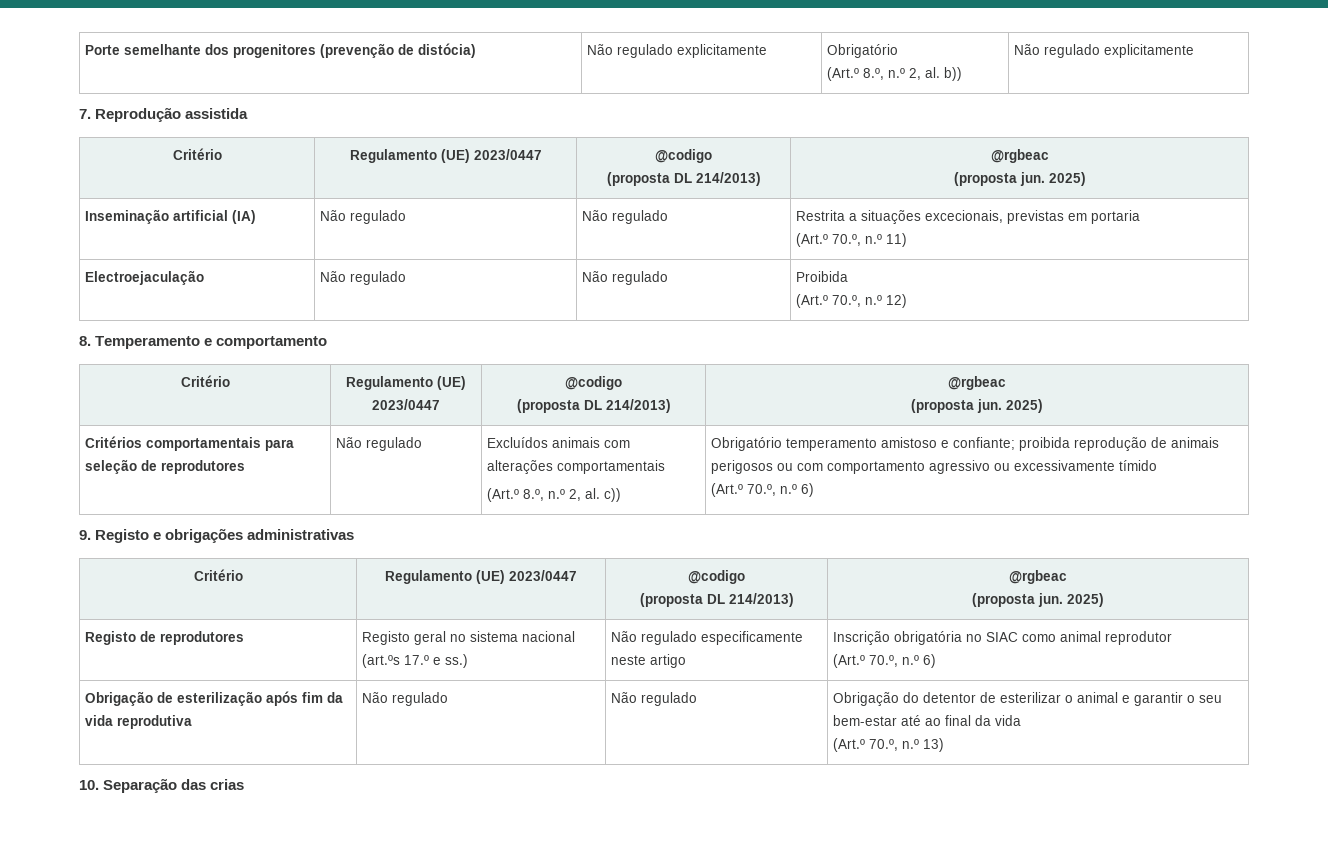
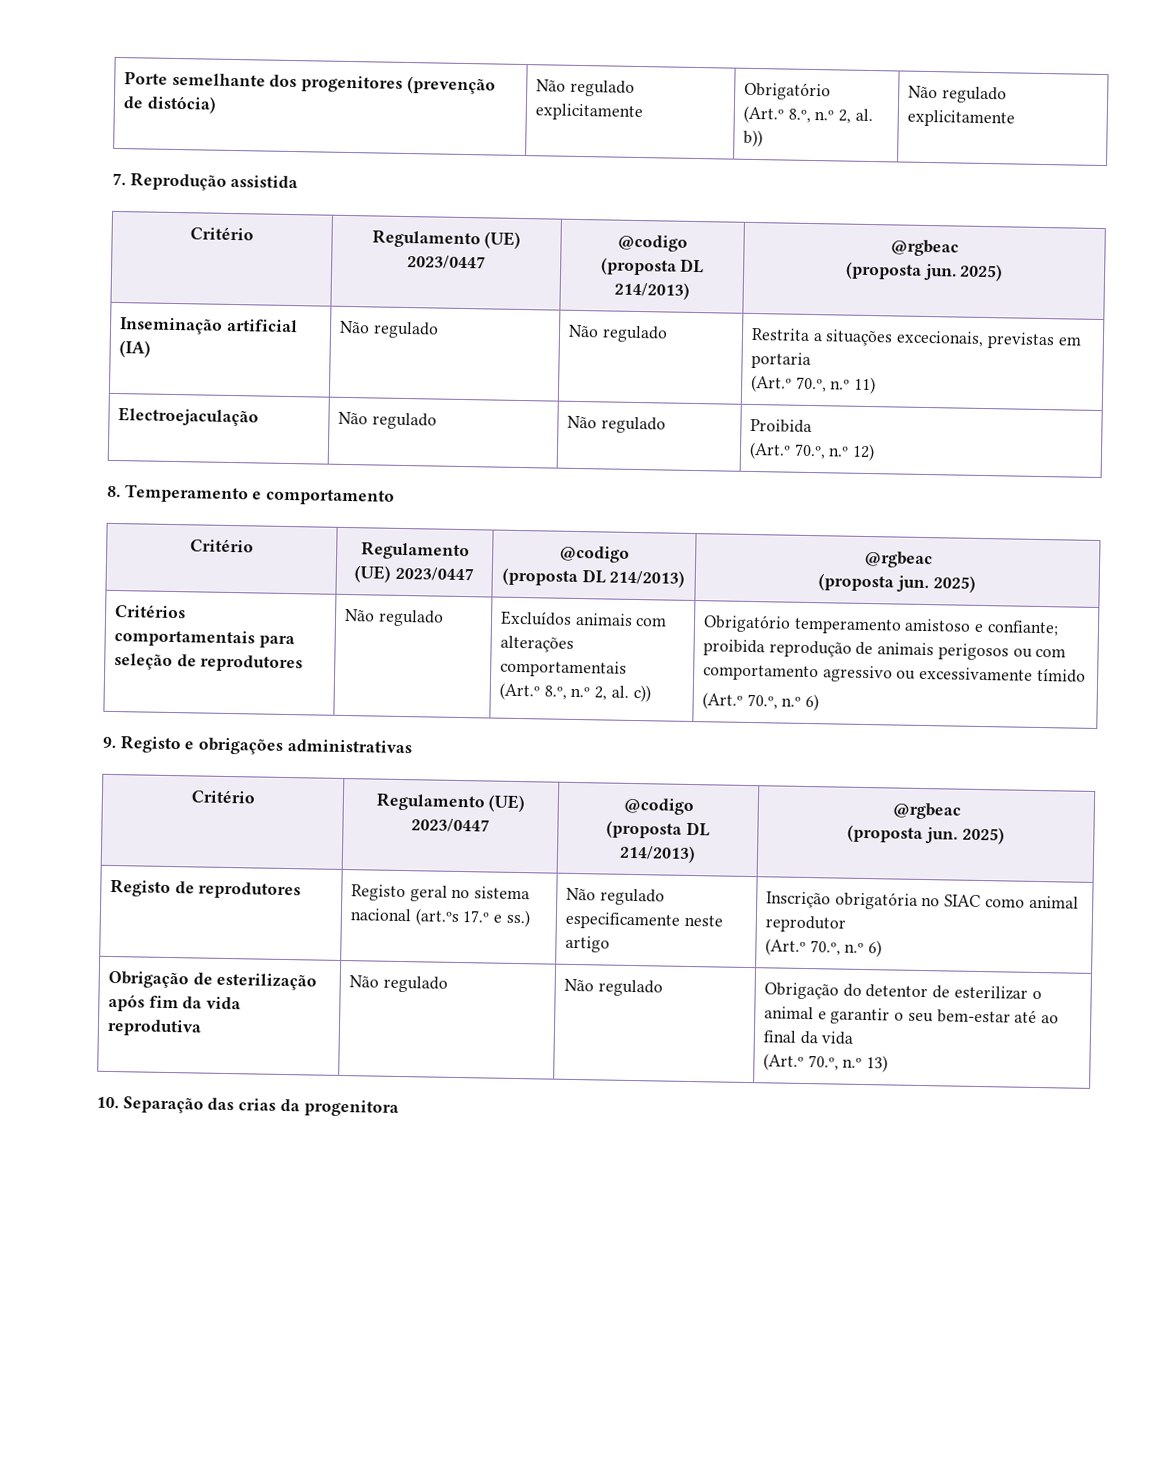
- 10. Separação das crias
+ 10. Separação das crias da progenitora

